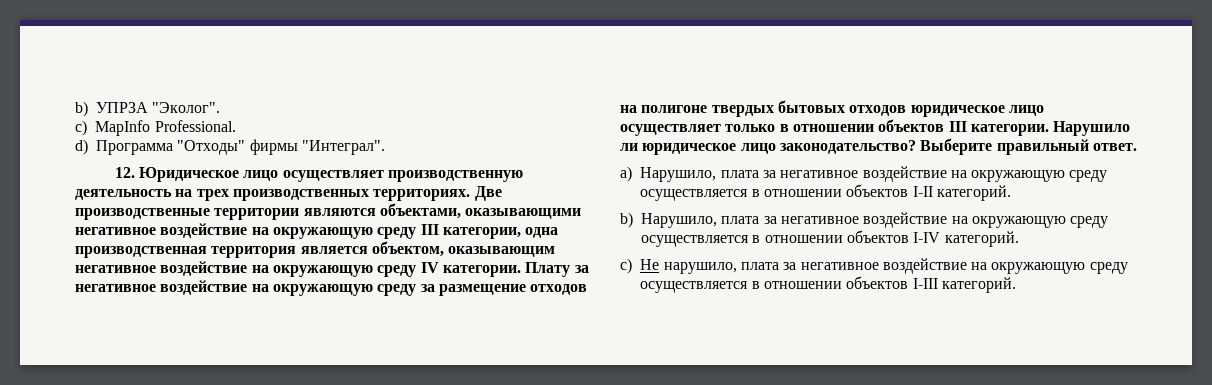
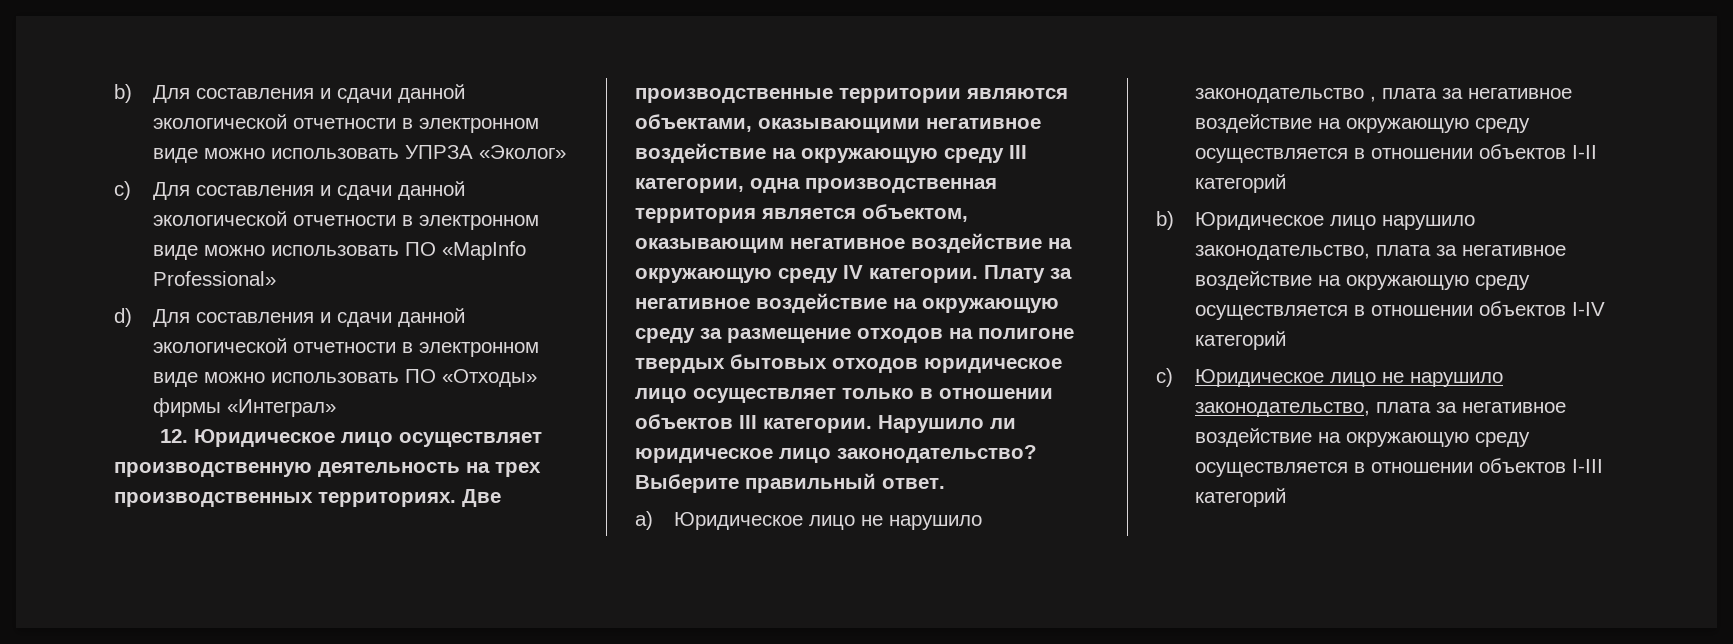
- b) УПРЗА "Эколог".
- c) MapInfo Professional.
- d) Программа "Отходы" фирмы "Интеграл".
+ b) Для составления и сдачи данной экологической отчетности в электронном виде можно использовать УПРЗА «Эколог»
+ c) Для составления и сдачи данной экологической отчетности в электронном виде можно использовать ПО «MapInfo Professional»
+ d) Для составления и сдачи данной экологической отчетности в электронном виде можно использовать ПО «Отходы» фирмы «Интеграл»
- a) Нарушило, плата за негативное воздействие на окружающую среду осуществляется в отношении объектов I-II категорий.
- b) Нарушило, плата за негативное воздействие на окружающую среду осуществляется в отношении объектов I-IV категорий.
- c) Не нарушило, плата за негативное воздействие на окружающую среду осуществляется в отношении объектов I-III категорий.
+ a) Юридическое лицо не нарушило законодательство , плата за негативное воздействие на окружающую среду осуществляется в отношении объектов I-II категорий
+ b) Юридическое лицо нарушило законодательство, плата за негативное воздействие на окружающую среду осуществляется в отношении объектов I-IV категорий
+ c) Юридическое лицо не нарушило законодательство, плата за негативное воздействие на окружающую среду осуществляется в отношении объектов I-III категорий

